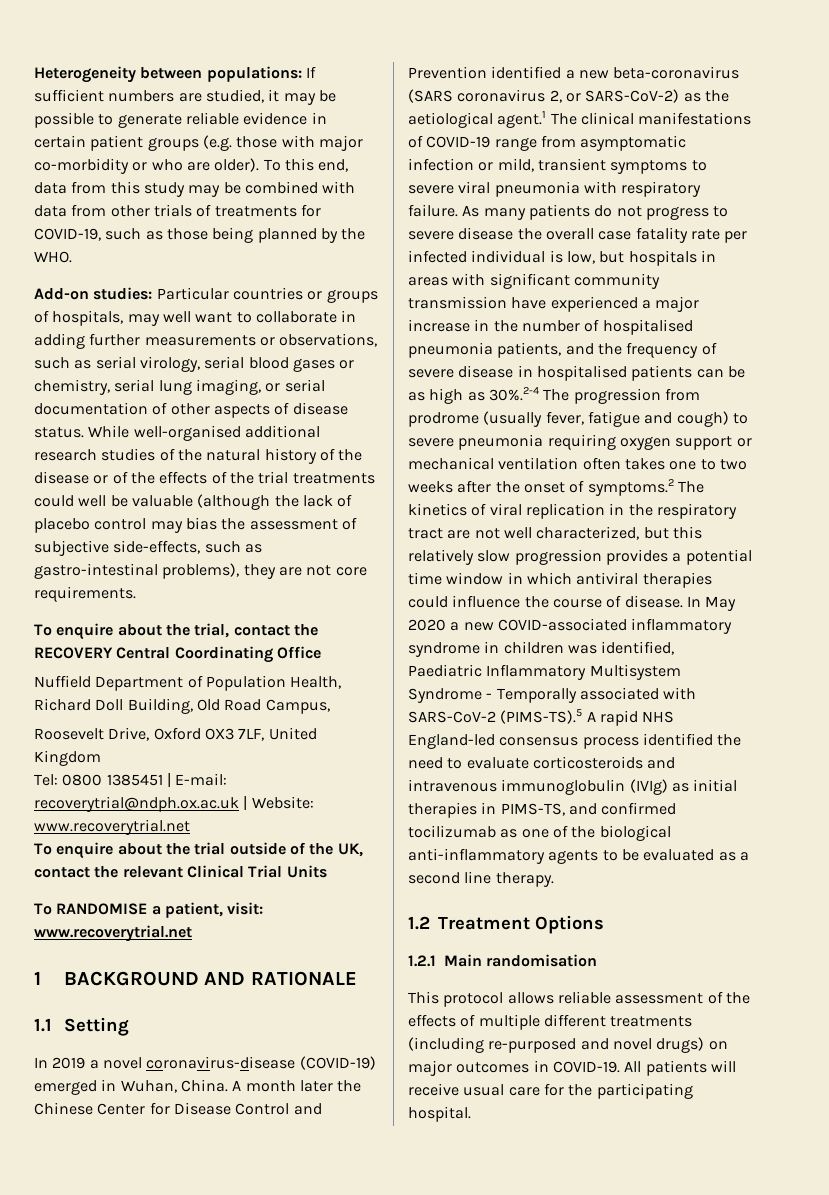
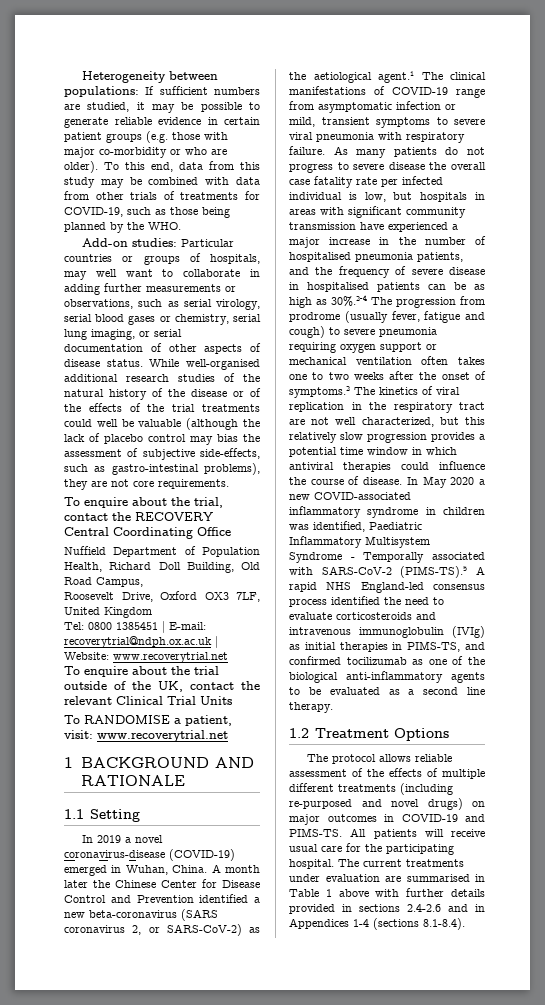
- 1.2.1 Main randomisation
- This protocol allows reliable assessment of the effects of multiple different treatments (including re-purposed and novel drugs) on major outcomes in COVID-19.
+ The protocol allows reliable assessment of the effects of multiple different treatments (including re-purposed and novel drugs) on major outcomes in COVID-19 and PIMS-TS.
+ The current treatments under evaluation are summarised in Table 1 above with further details provided in sections 2.4-2.6 and in Appendices 1-4 (sections 8.1-8.4).

